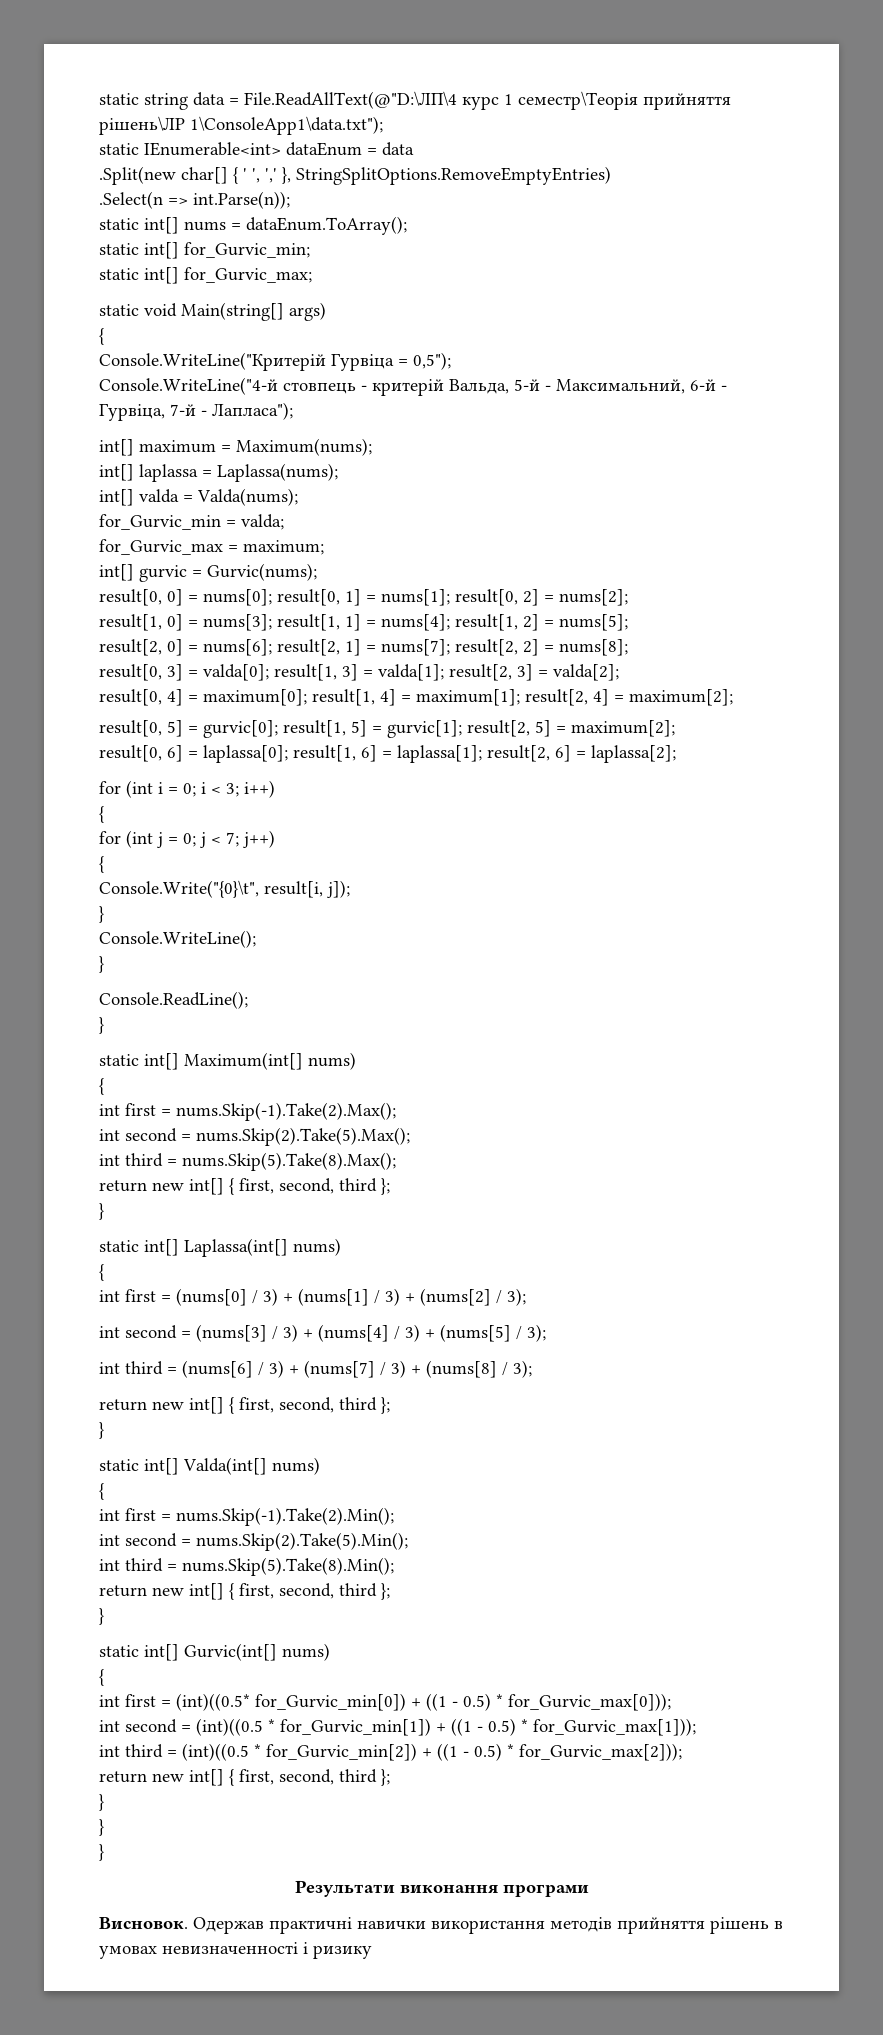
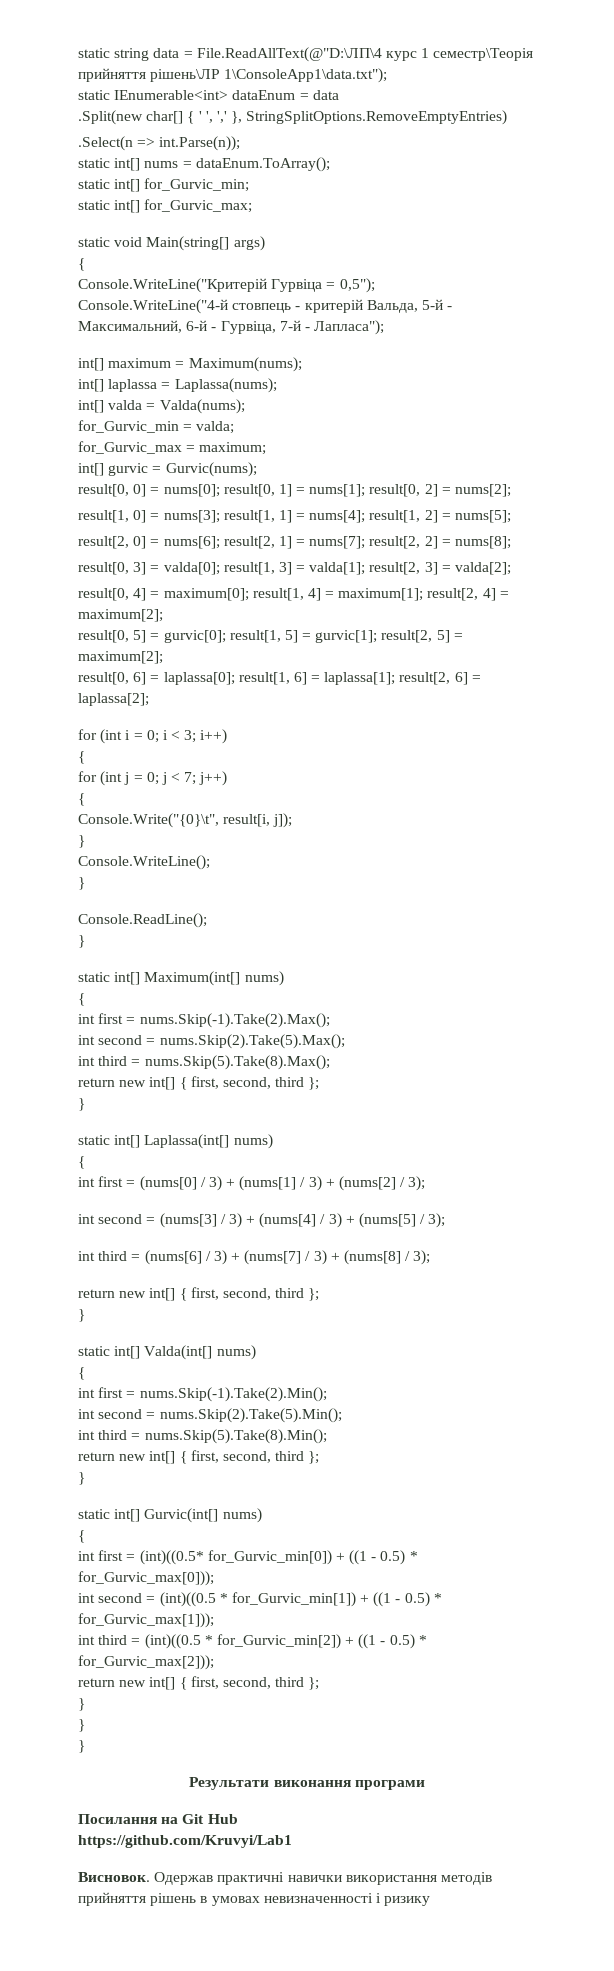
+ Посилання на Git Hub
+ https://github.com/Kruvyi/Lab1

